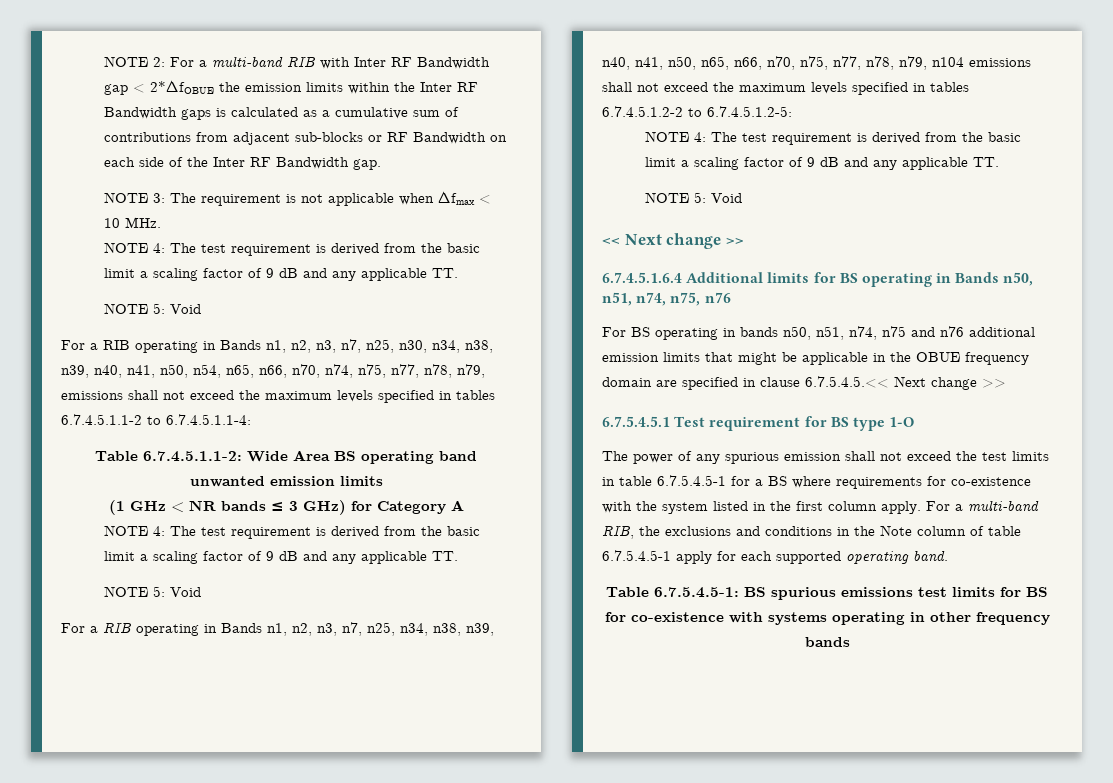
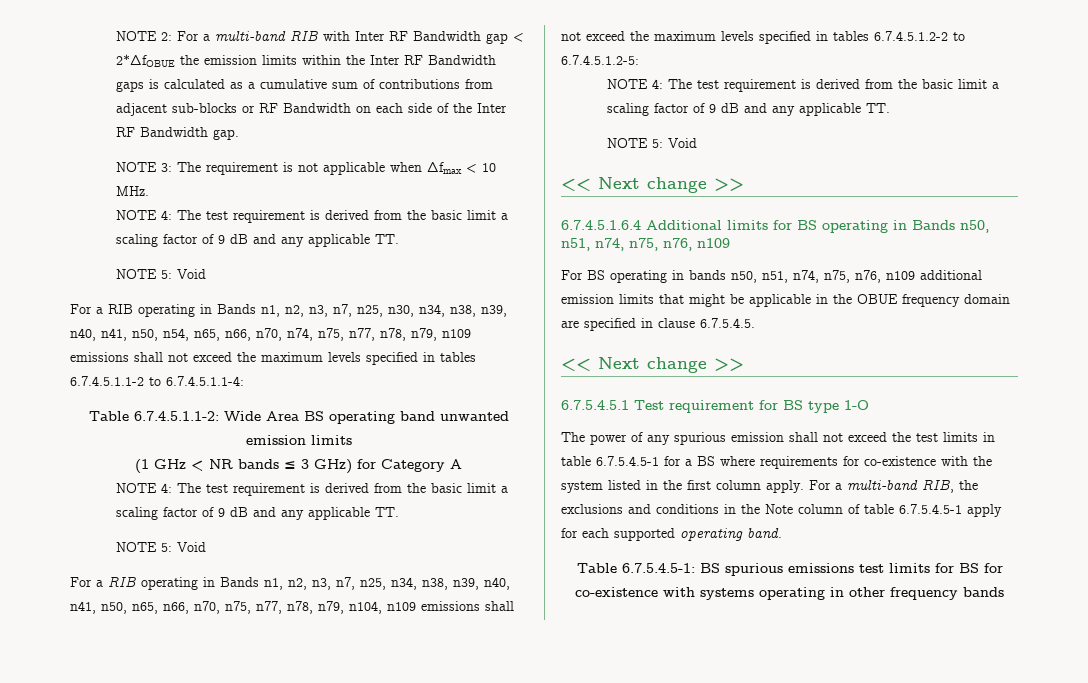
- For a RIB operating in Bands n1, n2, n3, n7, n25, n30, n34, n38, n39, n40, n41, n50, n54, n65, n66, n70, n74, n75, n77, n78, n79, emissions shall not exceed the maximum levels specified in tables 6.7.4.5.1.1-2 to 6.7.4.5.1.1-4:
+ For a RIB operating in Bands n1, n2, n3, n7, n25, n30, n34, n38, n39, n40, n41, n50, n54, n65, n66, n70, n74, n75, n77, n78, n79, n109 emissions shall not exceed the maximum levels specified in tables 6.7.4.5.1.1-2 to 6.7.4.5.1.1-4:
- For a RIB operating in Bands n1, n2, n3, n7, n25, n34, n38, n39, n40, n41, n50, n65, n66, n70, n75, n77, n78, n79, n104 emissions shall not exceed the maximum levels specified in tables 6.7.4.5.1.2-2 to 6.7.4.5.1.2-5:
+ For a RIB operating in Bands n1, n2, n3, n7, n25, n34, n38, n39, n40, n41, n50, n65, n66, n70, n75, n77, n78, n79, n104, n109 emissions shall not exceed the maximum levels specified in tables 6.7.4.5.1.2-2 to 6.7.4.5.1.2-5:
- 6.7.4.5.1.6.4 Additional limits for BS operating in Bands n50, n51, n74, n75, n76
+ 6.7.4.5.1.6.4 Additional limits for BS operating in Bands n50, n51, n74, n75, n76, n109
- For BS operating in bands n50, n51, n74, n75 and n76 additional emission limits that might be applicable in the OBUE frequency domain are specified in clause 6.7.5.4.5.<< Next change >>
+ For BS operating in bands n50, n51, n74, n75, n76, n109 additional emission limits that might be applicable in the OBUE frequency domain are specified in clause 6.7.5.4.5.
+ << Next change >>

